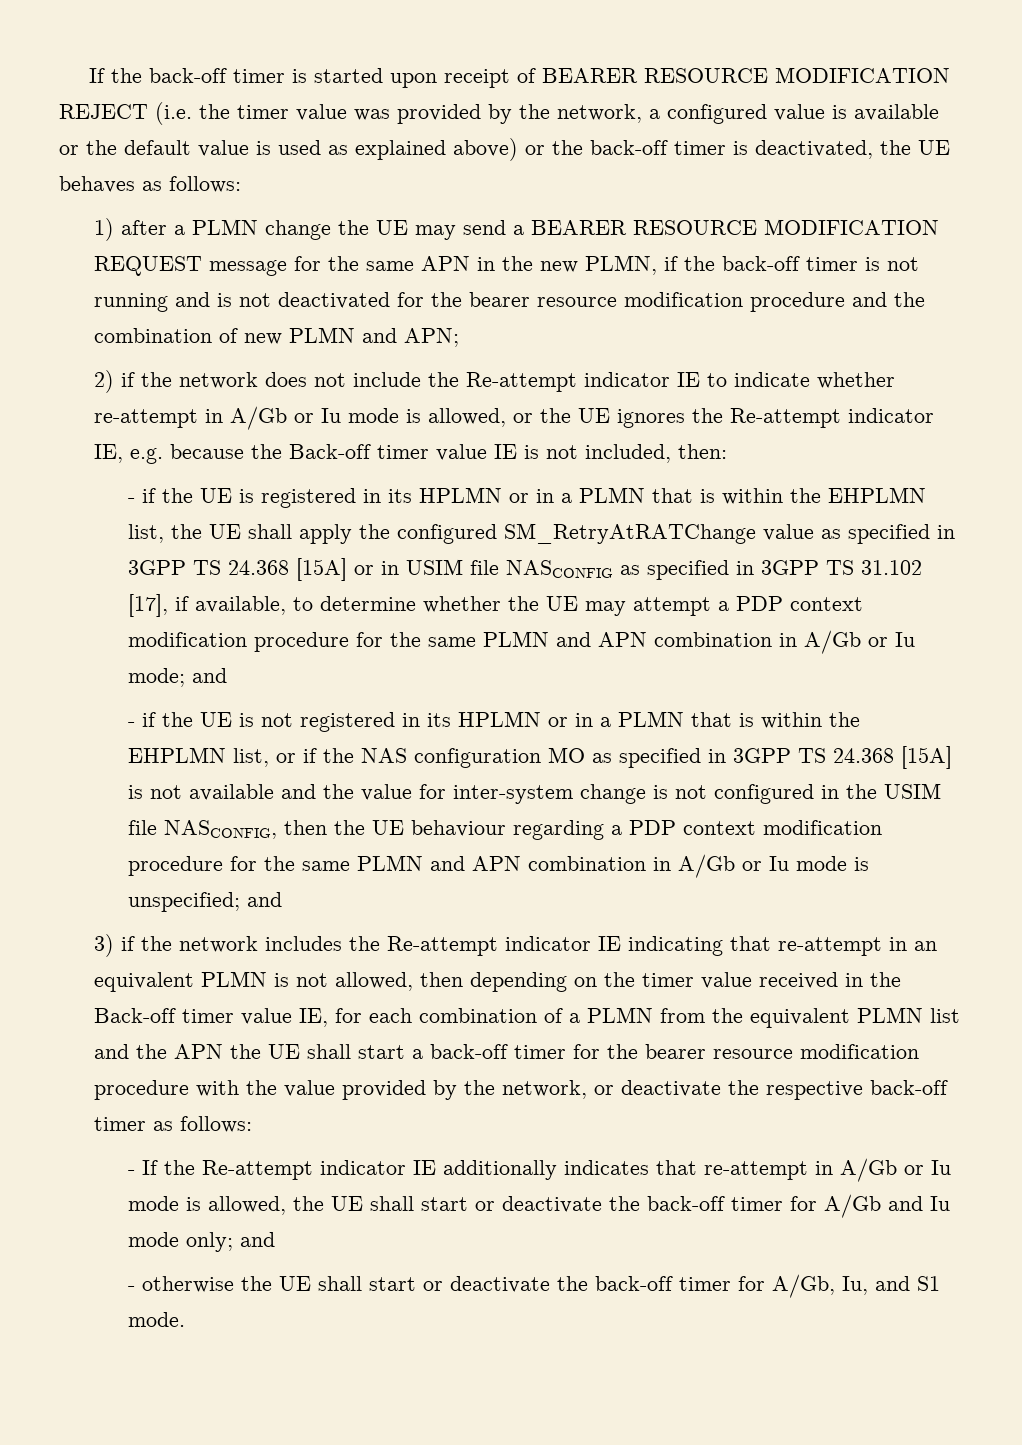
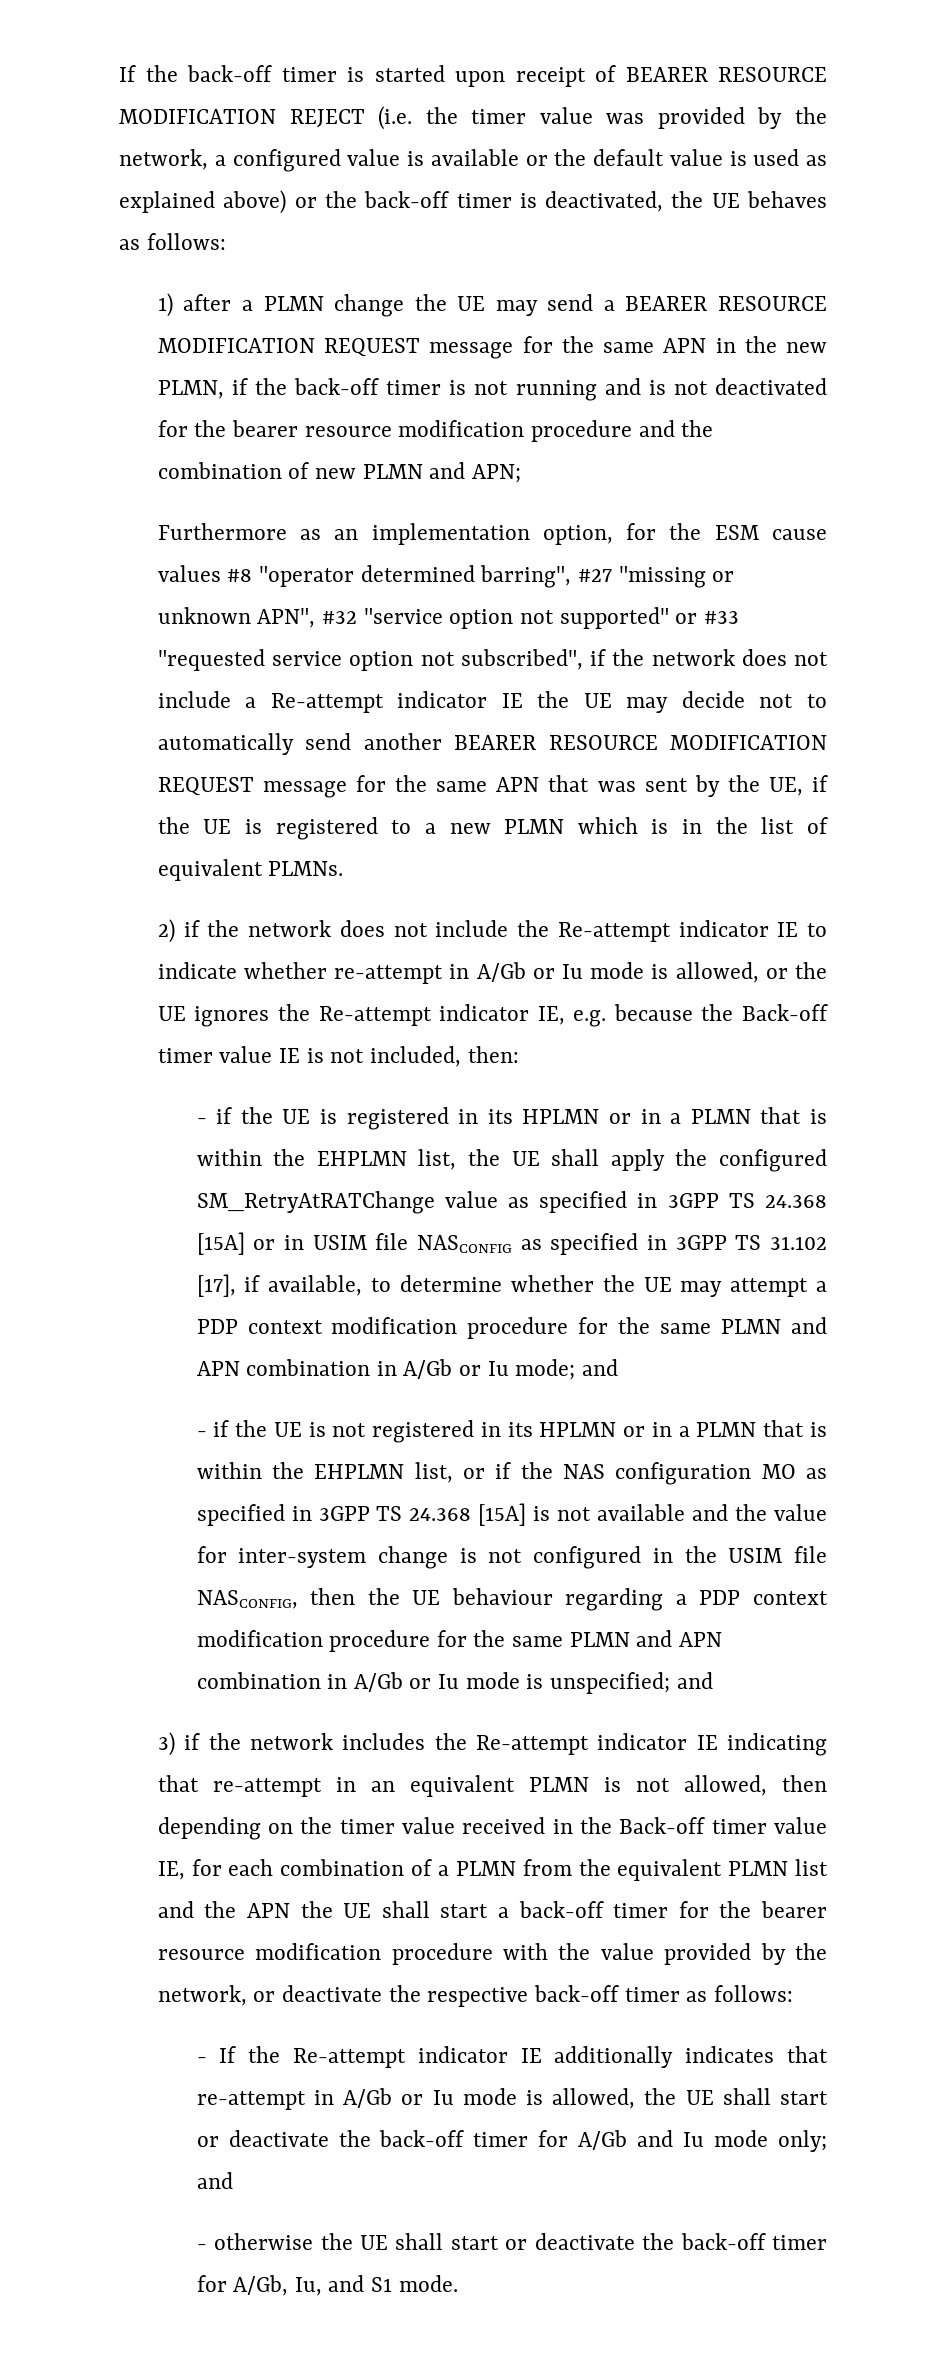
+ Furthermore as an implementation option, for the ESM cause values #8 "operator determined barring", #27 "missing or unknown APN", #32 "service option not supported" or #33 "requested service option not subscribed", if the network does not include a Re-attempt indicator IE the UE may decide not to automatically send another BEARER RESOURCE MODIFICATION REQUEST message for the same APN that was sent by the UE, if the UE is registered to a new PLMN which is in the list of equivalent PLMNs.

